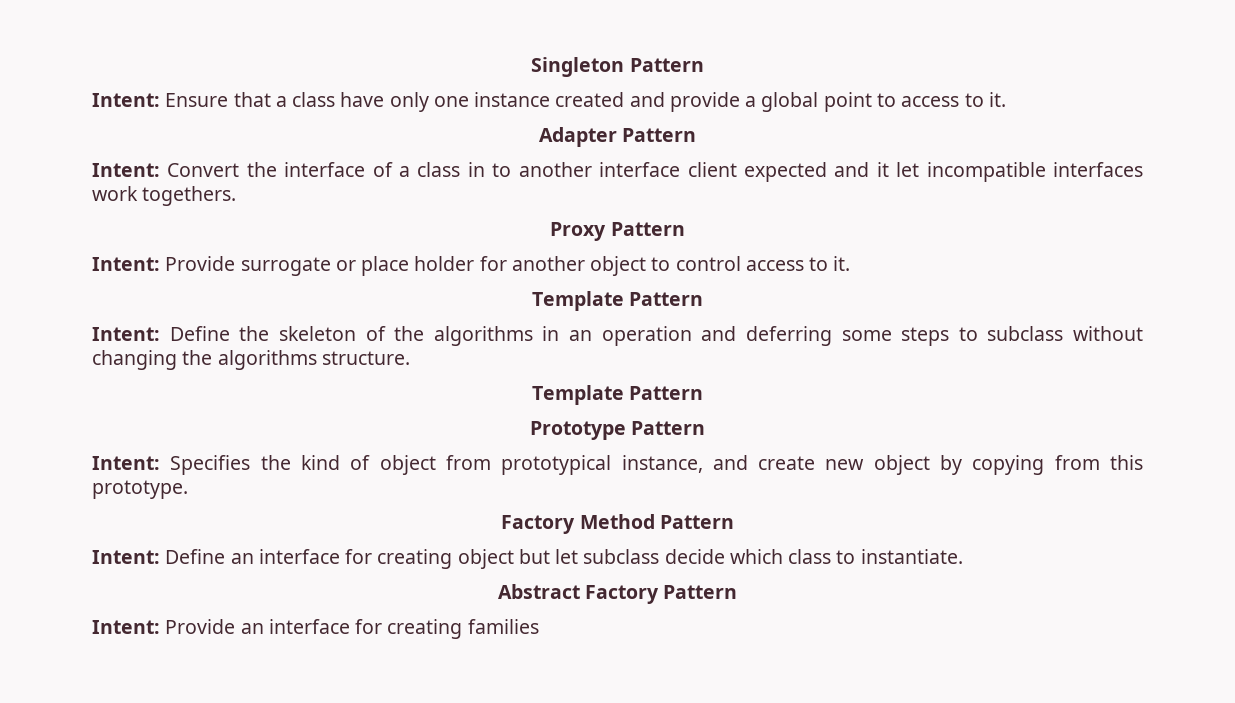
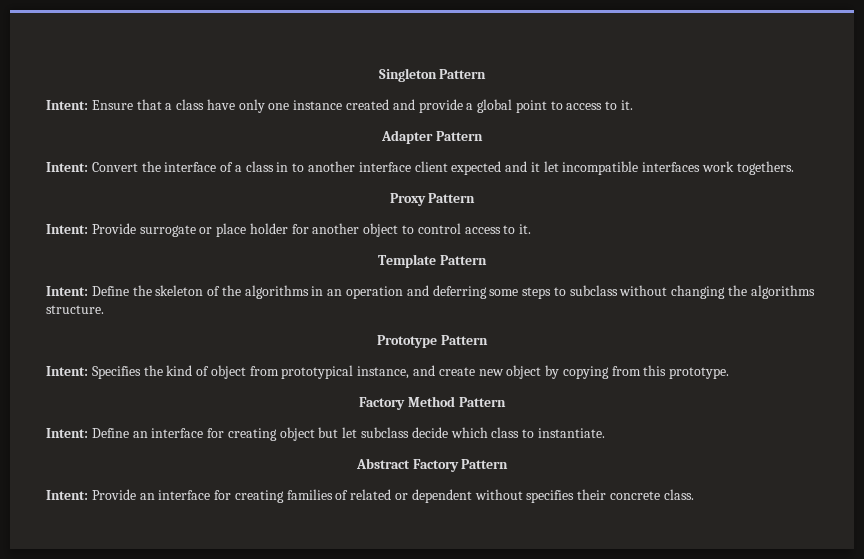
  Intent: Define the skeleton of the algorithms in an operation and deferring some steps to subclass without changing the algorithms structure.
- Template Pattern
- Intent: Provide an interface for creating families
+ Intent: Provide an interface for creating families of related or dependent without specifies their concrete class.

